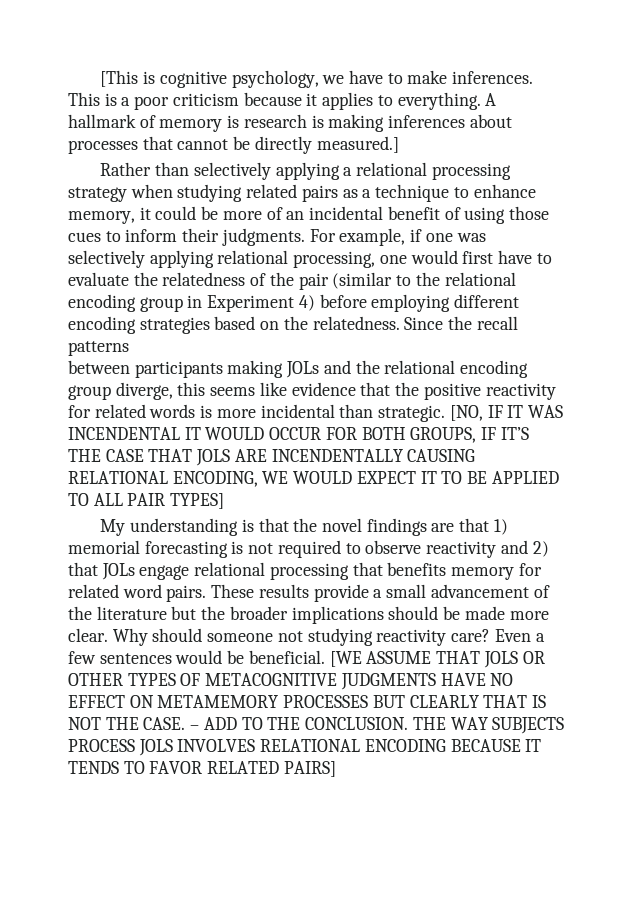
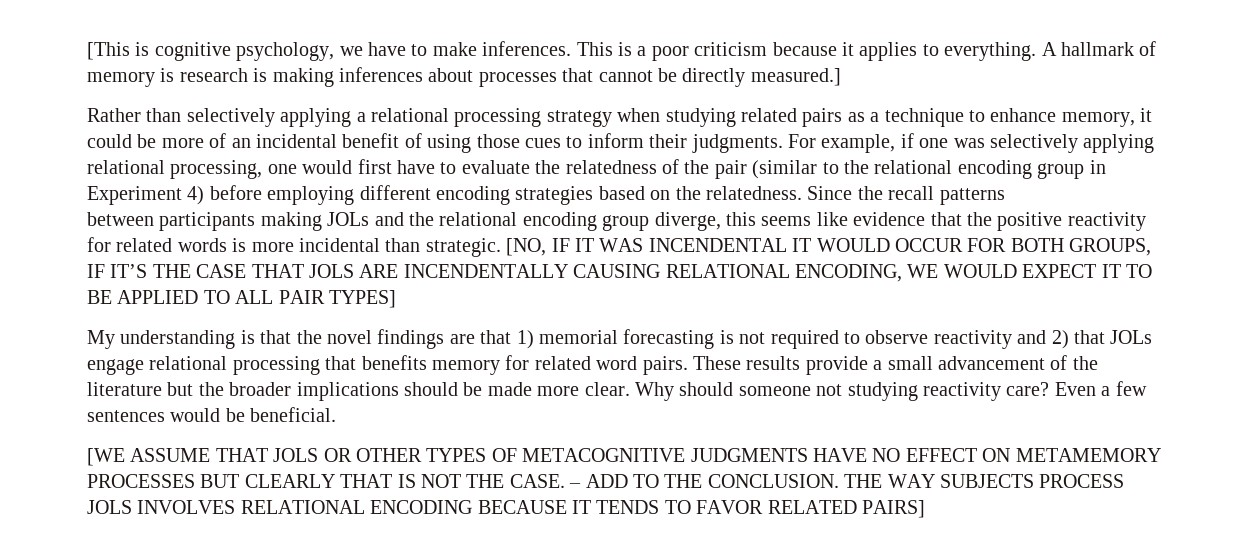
- Even a few sentences would be beneficial. [WE ASSUME THAT JOLS OR OTHER TYPES OF METACOGNITIVE JUDGMENTS HAVE NO EFFECT ON METAMEMORY PROCESSES BUT CLEARLY THAT IS NOT THE CASE.
+ Even a few sentences would be beneficial.
+ [WE ASSUME THAT JOLS OR OTHER TYPES OF METACOGNITIVE JUDGMENTS HAVE NO EFFECT ON METAMEMORY PROCESSES BUT CLEARLY THAT IS NOT THE CASE.

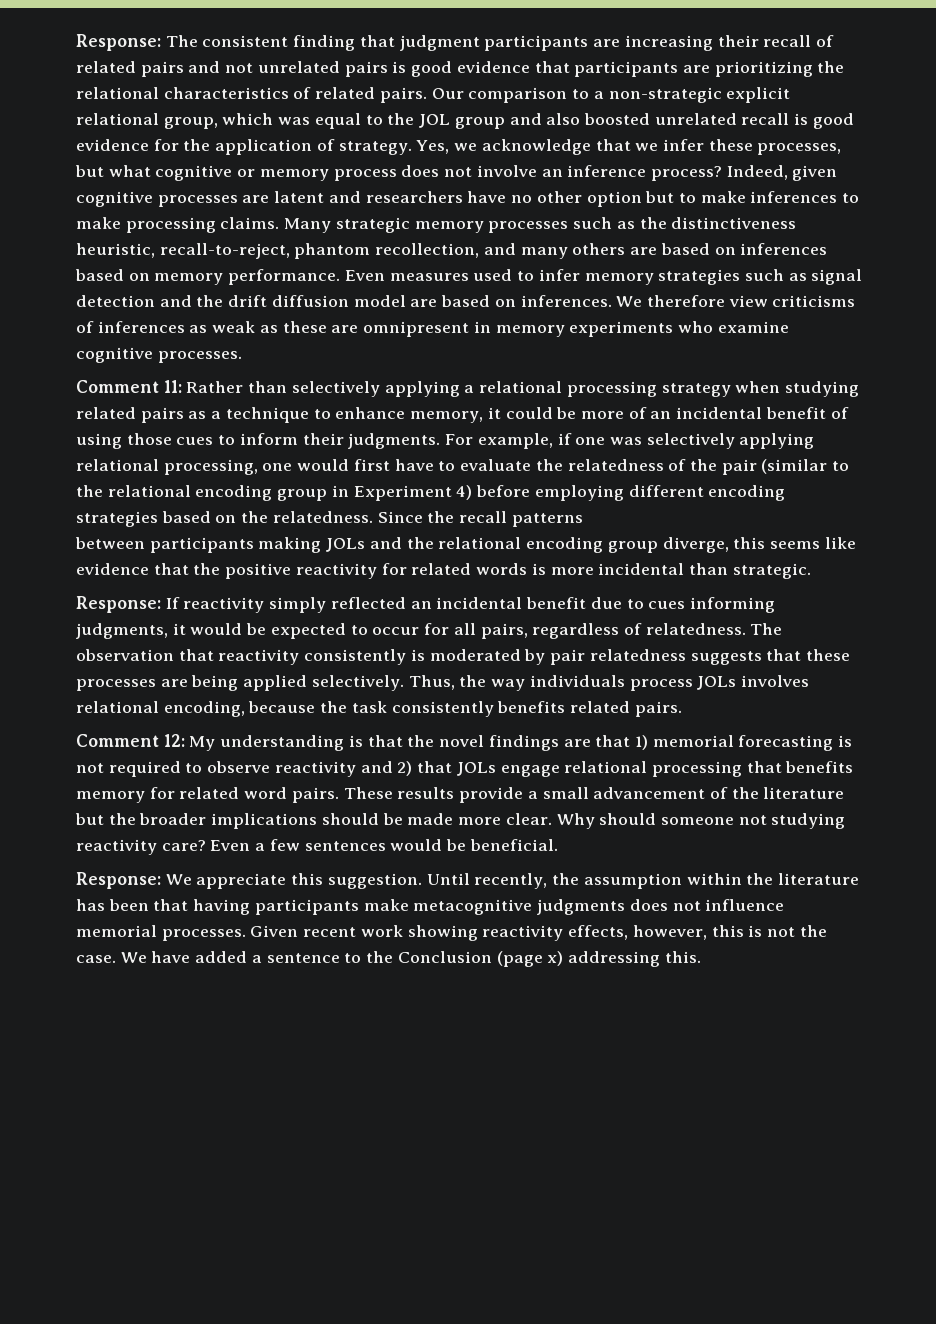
- [This is cognitive psychology, we have to make inferences. This is a poor criticism because it applies to everything. A hallmark of memory is research is making inferences about processes that cannot be directly measured.]
- Rather than selectively applying a relational processing strategy when studying related pairs as a technique to enhance memory, it could be more of an incidental benefit of using those cues to inform their judgments.
+ Response: The consistent finding that judgment participants are increasing their recall of related pairs and not unrelated pairs is good evidence that participants are prioritizing the relational characteristics of related pairs. Our comparison to a non-strategic explicit relational group, which was equal to the JOL group and also boosted unrelated recall is good evidence for the application of strategy. Yes, we acknowledge that we infer these processes, but what cognitive or memory process does not involve an inference process? Indeed, given cognitive processes are latent and researchers have no other option but to make inferences to make processing claims. Many strategic memory processes such as the distinctiveness heuristic, recall-to-reject, phantom recollection, and many others are based on inferences based on memory performance. Even measures used to infer memory strategies such as signal detection and the drift diffusion model are based on inferences. We therefore view criticisms of inferences as weak as these are omnipresent in memory experiments who examine cognitive processes.
+ Comment 11: Rather than selectively applying a relational processing strategy when studying related pairs as a technique to enhance memory, it could be more of an incidental benefit of using those cues to inform their judgments.
- between participants making JOLs and the relational encoding group diverge, this seems like evidence that the positive reactivity for related words is more incidental than strategic. [NO, IF IT WAS INCENDENTAL IT WOULD OCCUR FOR BOTH GROUPS, IF IT’S THE CASE THAT JOLS ARE INCENDENTALLY CAUSING RELATIONAL ENCODING, WE WOULD EXPECT IT TO BE APPLIED TO ALL PAIR TYPES]
- My understanding is that the novel findings are that 1) memorial forecasting is not required to observe reactivity and 2) that JOLs engage relational processing that benefits memory for related word pairs.
+ between participants making JOLs and the relational encoding group diverge, this seems like evidence that the positive reactivity for related words is more incidental than strategic.
+ Response: If reactivity simply reflected an incidental benefit due to cues informing judgments, it would be expected to occur for all pairs, regardless of relatedness. The observation that reactivity consistently is moderated by pair relatedness suggests that these processes are being applied selectively. Thus, the way individuals process JOLs involves relational encoding, because the task consistently benefits related pairs.
+ Comment 12: My understanding is that the novel findings are that 1) memorial forecasting is not required to observe reactivity and 2) that JOLs engage relational processing that benefits memory for related word pairs.
- [WE ASSUME THAT JOLS OR OTHER TYPES OF METACOGNITIVE JUDGMENTS HAVE NO EFFECT ON METAMEMORY PROCESSES BUT CLEARLY THAT IS NOT THE CASE. – ADD TO THE CONCLUSION. THE WAY SUBJECTS PROCESS JOLS INVOLVES RELATIONAL ENCODING BECAUSE IT TENDS TO FAVOR RELATED PAIRS]
+ Response: We appreciate this suggestion. Until recently, the assumption within the literature has been that having participants make metacognitive judgments does not influence memorial processes. Given recent work showing reactivity effects, however, this is not the case. We have added a sentence to the Conclusion (page x) addressing this.

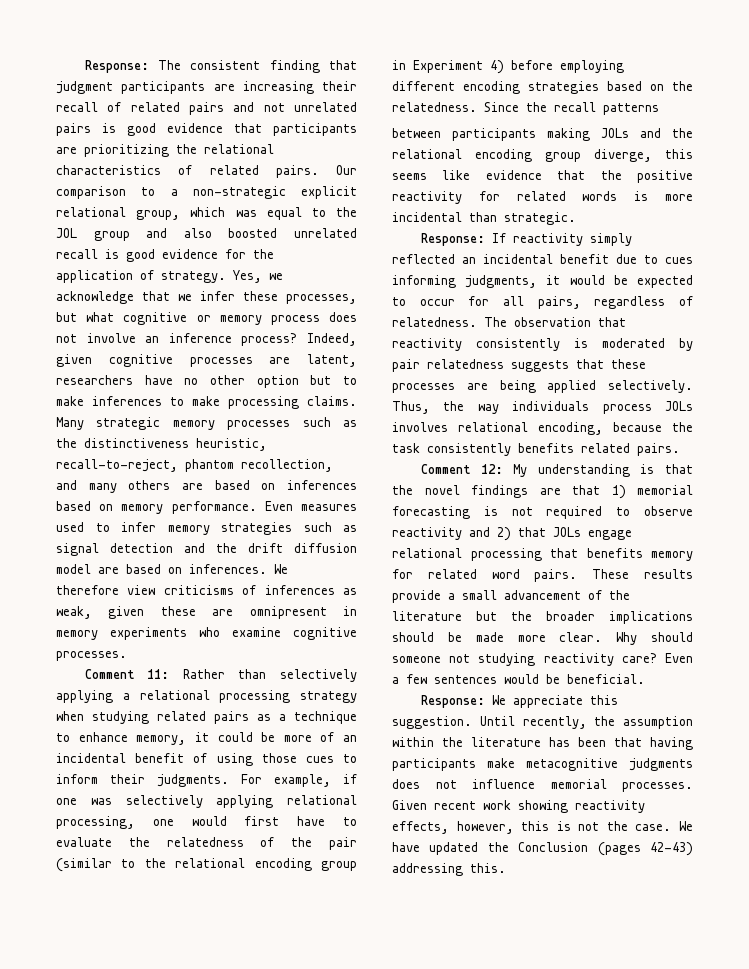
- Indeed, given cognitive processes are latent and researchers have no other option but to make inferences to make processing claims.
+ Indeed, given cognitive processes are latent, researchers have no other option but to make inferences to make processing claims.
- We therefore view criticisms of inferences as weak as these are omnipresent in memory experiments who examine cognitive processes.
+ We therefore view criticisms of inferences as weak, given these are omnipresent in memory experiments who examine cognitive processes.
- We have added a sentence to the Conclusion (page x) addressing this.
+ We have updated the Conclusion (pages 42-43) addressing this.

